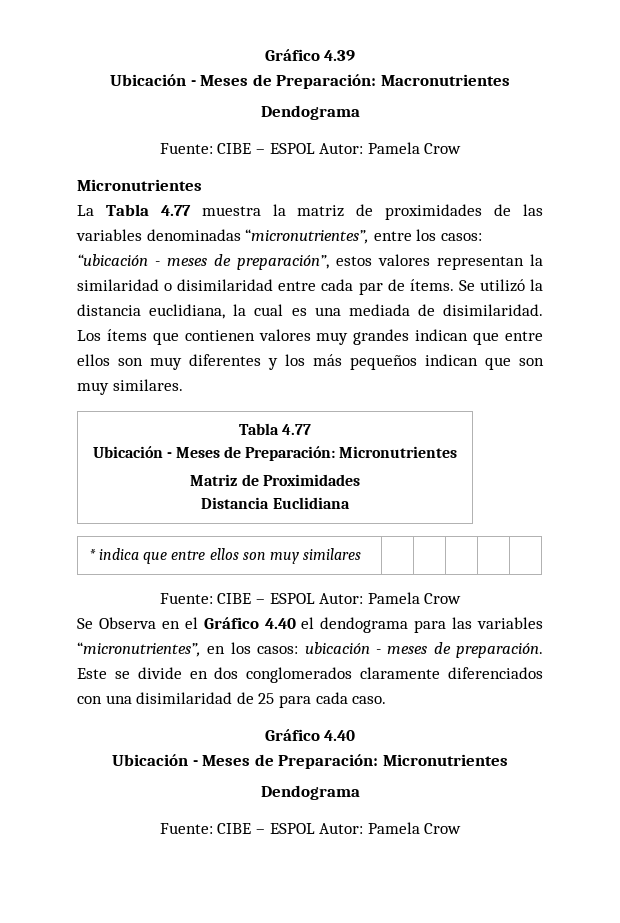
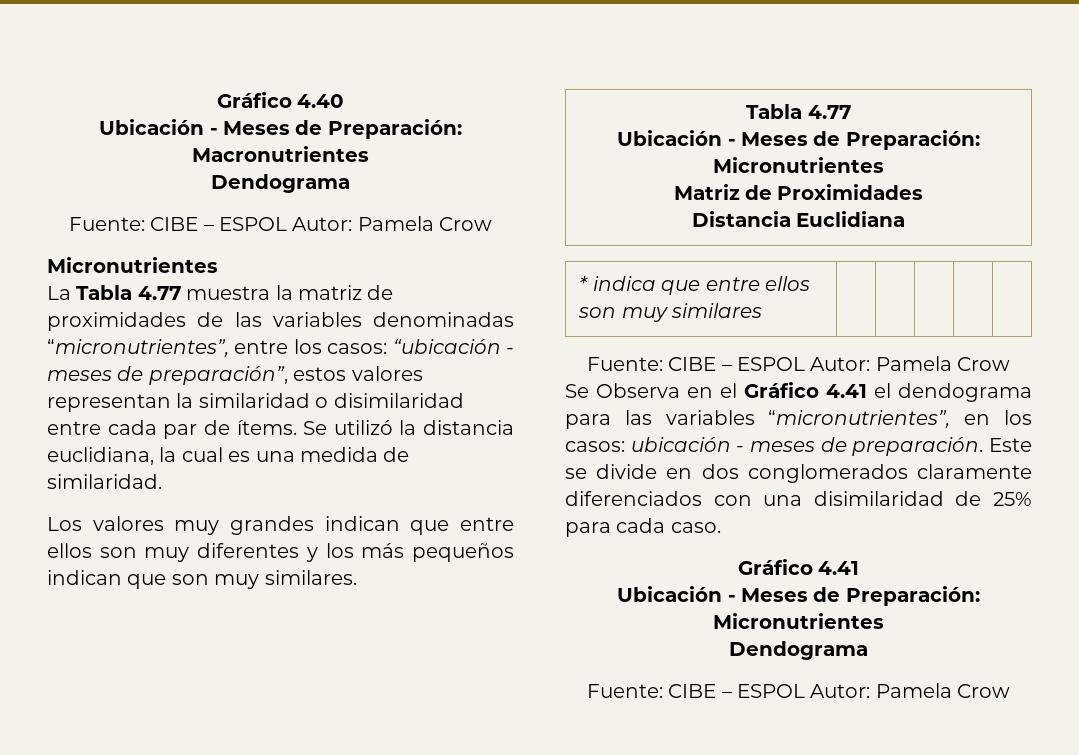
- Gráfico 4.39
+ Gráfico 4.40
- Se utilizó la distancia euclidiana, la cual es una mediada de disimilaridad. Los ítems que contienen valores muy grandes indican que entre ellos son muy diferentes y los más pequeños indican que son muy similares.
+ Se utilizó la distancia euclidiana, la cual es una medida de similaridad.
+ Los valores muy grandes indican que entre ellos son muy diferentes y los más pequeños indican que son muy similares.
- Se Observa en el Gráfico 4.40 el dendograma para las variables “micronutrientes”, en los casos: ubicación - meses de preparación.
+ Se Observa en el Gráfico 4.41 el dendograma para las variables “micronutrientes”, en los casos: ubicación - meses de preparación.
- Este se divide en dos conglomerados claramente diferenciados con una disimilaridad de 25 para cada caso.
- Gráfico 4.40
+ Este se divide en dos conglomerados claramente diferenciados con una disimilaridad de 25% para cada caso.
+ Gráfico 4.41

